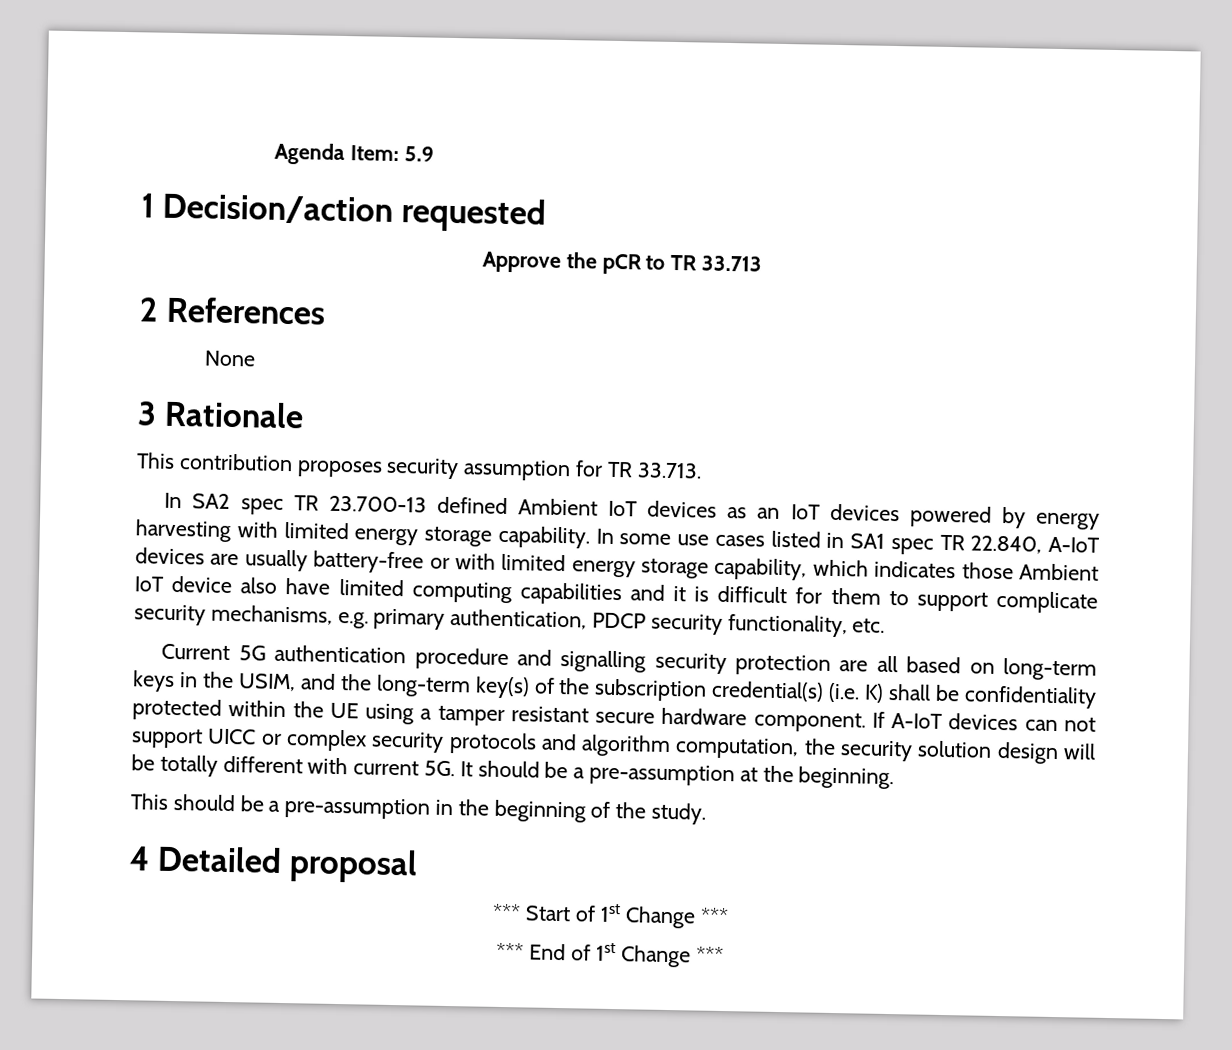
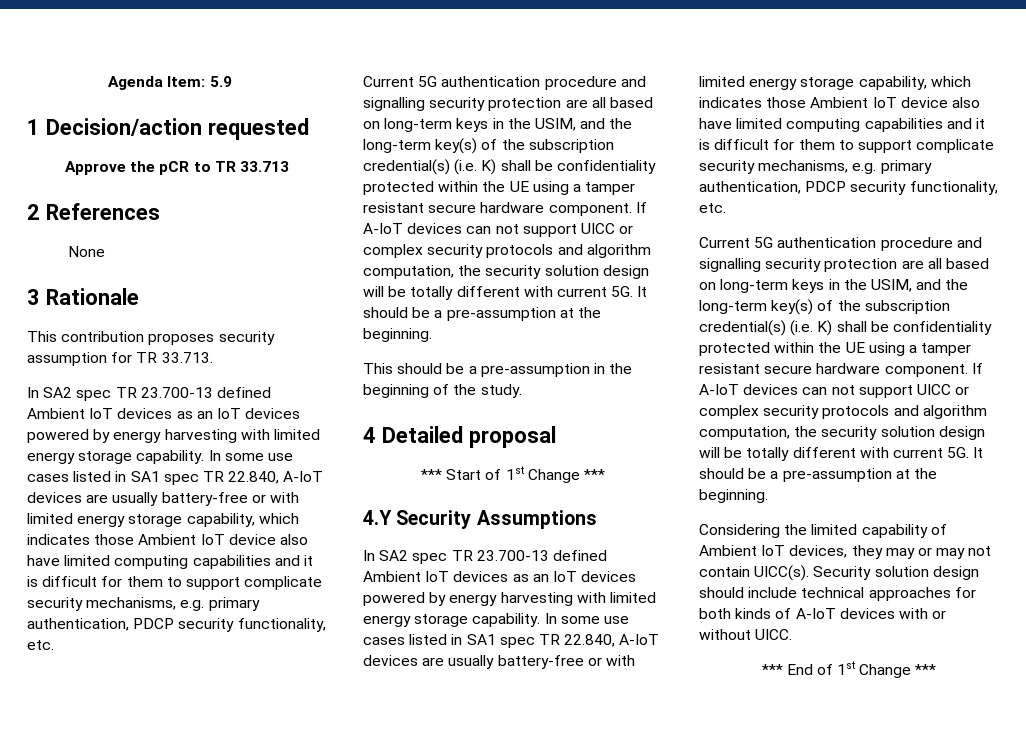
+ 4.Y Security Assumptions
+ In SA2 spec TR 23.700-13 defined Ambient IoT devices as an IoT devices powered by energy harvesting with limited energy storage capability. In some use cases listed in SA1 spec TR 22.840, A-IoT devices are usually battery-free or with limited energy storage capability, which indicates those Ambient IoT device also have limited computing capabilities and it is difficult for them to support complicate security mechanisms, e.g. primary authentication, PDCP security functionality, etc.
+ Current 5G authentication procedure and signalling security protection are all based on long-term keys in the USIM, and the long-term key(s) of the subscription credential(s) (i.e. K) shall be confidentiality protected within the UE using a tamper resistant secure hardware component. If A-IoT devices can not support UICC or complex security protocols and algorithm computation, the security solution design will be totally different with current 5G. It should be a pre-assumption at the beginning.
+ Considering the limited capability of Ambient IoT devices, they may or may not contain UICC(s). Security solution design should include technical approaches for both kinds of A-IoT devices with or without UICC.

